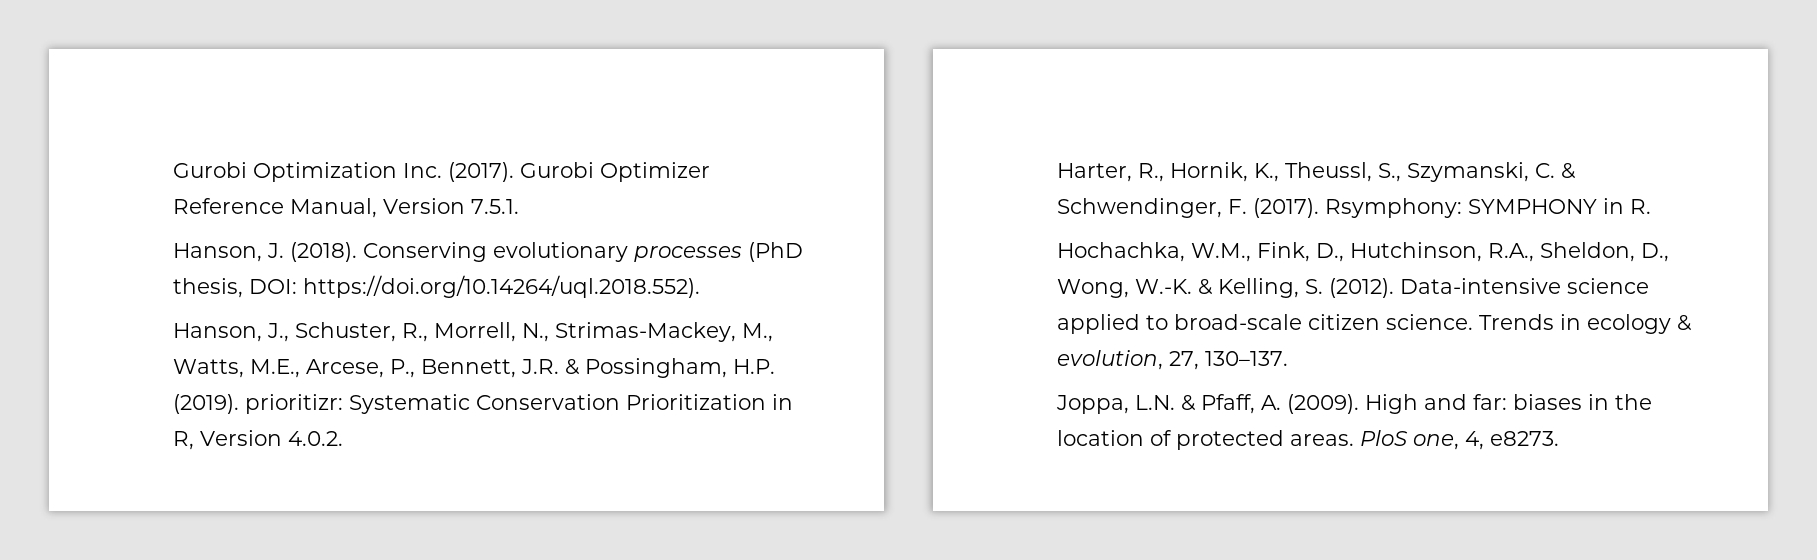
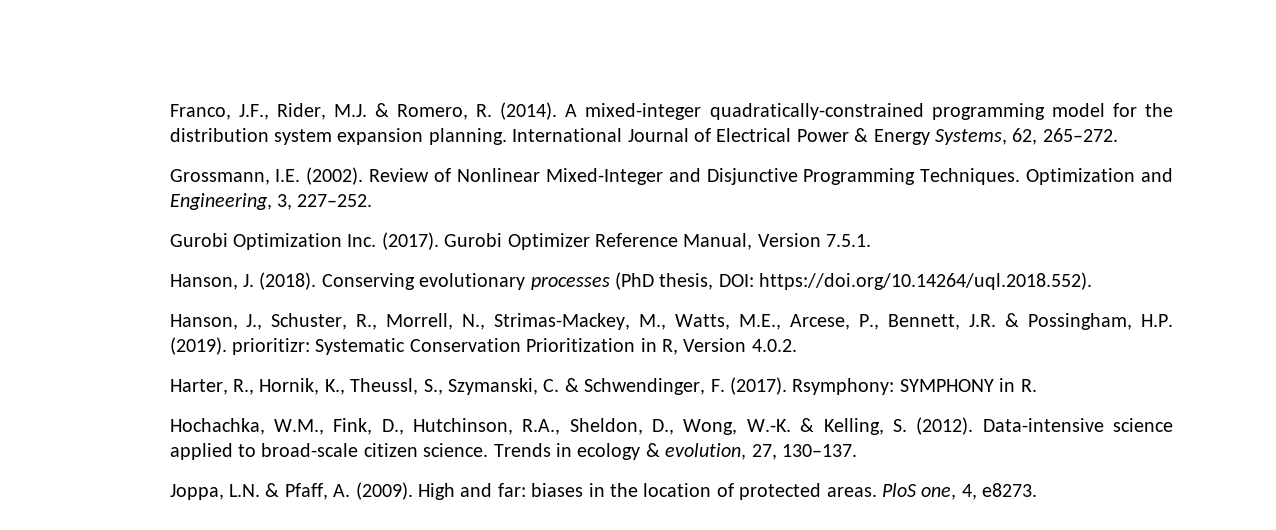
+ Franco, J.F., Rider, M.J. & Romero, R. (2014). A mixed-integer quadratically-constrained programming model for the distribution system expansion planning. International Journal of Electrical Power & Energy Systems, 62, 265–272.
+ Grossmann, I.E. (2002). Review of Nonlinear Mixed-Integer and Disjunctive Programming Techniques. Optimization and Engineering, 3, 227–252.

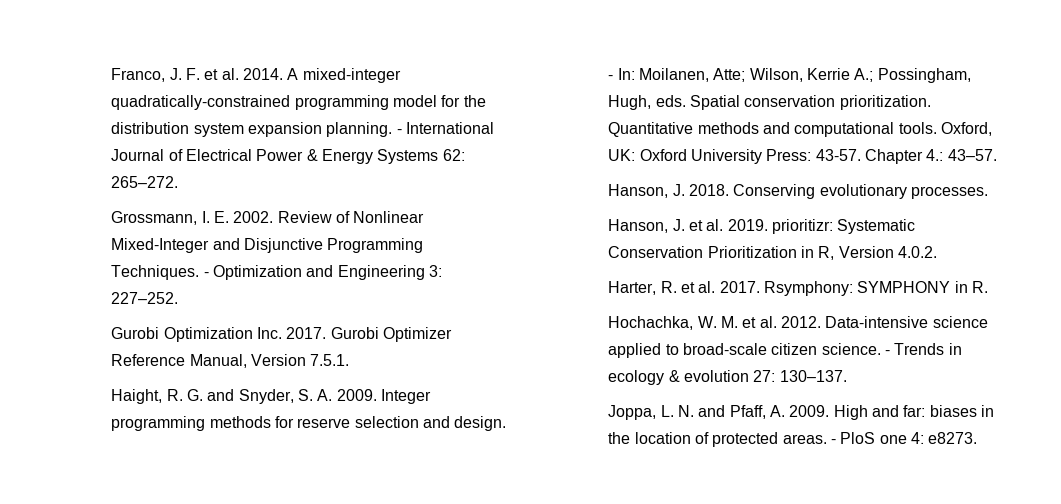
- Franco, J.F., Rider, M.J. & Romero, R. (2014).
+ Franco, J. F. et al. 2014.
- International Journal of Electrical Power & Energy Systems, 62, 265–272.
+ - International Journal of Electrical Power & Energy Systems 62: 265–272.
- Grossmann, I.E. (2002).
+ Grossmann, I. E. 2002.
- Optimization and Engineering, 3, 227–252.
+ - Optimization and Engineering 3: 227–252.
- Gurobi Optimization Inc. (2017).
+ Gurobi Optimization Inc. 2017.
- Hanson, J. (2018).
+ Haight, R. G. and Snyder, S. A. 2009. Integer programming methods for reserve selection and design. - In: Moilanen, Atte; Wilson, Kerrie A.; Possingham, Hugh, eds. Spatial conservation prioritization. Quantitative methods and computational tools. Oxford, UK: Oxford University Press: 43-57. Chapter 4.: 43–57.
+ Hanson, J. 2018.
- Conserving evolutionary processes (PhD thesis, DOI: https://doi.org/10.14264/uql.2018.552).
- Hanson, J., Schuster, R., Morrell, N., Strimas-Mackey, M., Watts, M.E., Arcese, P., Bennett, J.R. & Possingham, H.P. (2019). prioritizr: Systematic Conservation Prioritization in R, Version 4.0.2.
+ Conserving evolutionary processes.
+ Hanson, J. et al. 2019. prioritizr: Systematic Conservation Prioritization in R, Version 4.0.2.
- Harter, R., Hornik, K., Theussl, S., Szymanski, C. & Schwendinger, F. (2017).
+ Harter, R. et al. 2017.
- Hochachka, W.M., Fink, D., Hutchinson, R.A., Sheldon, D., Wong, W.-K. & Kelling, S. (2012).
+ Hochachka, W. M. et al. 2012.
- Trends in ecology & evolution, 27, 130–137.
+ - Trends in ecology & evolution 27: 130–137.
- Joppa, L.N. & Pfaff, A. (2009).
+ Joppa, L. N. and Pfaff, A. 2009.
- PloS one, 4, e8273.
+ - PloS one 4: e8273.

